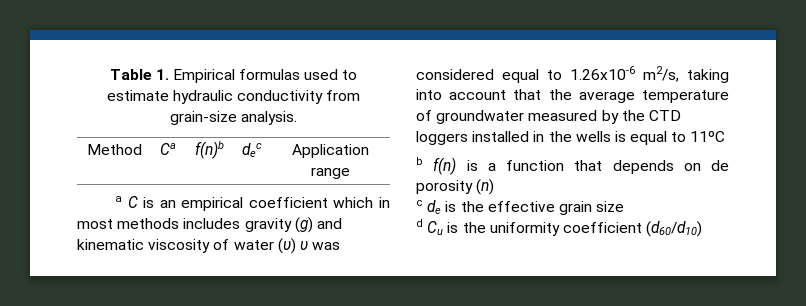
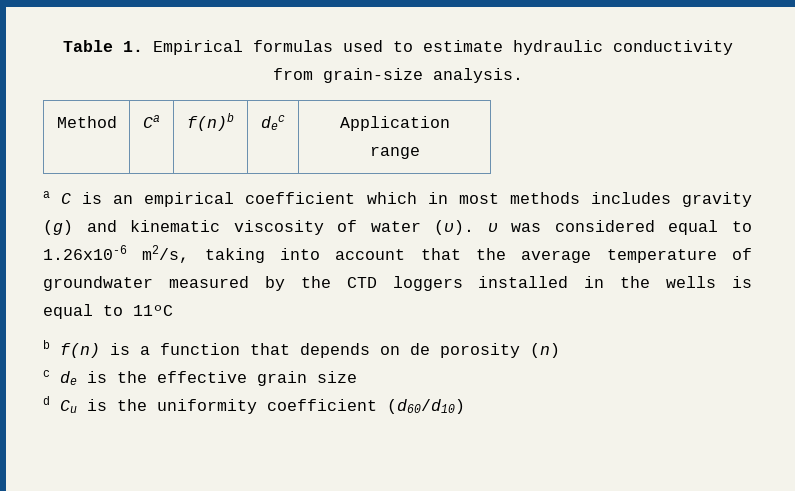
- a C is an empirical coefficient which in most methods includes gravity (g) and kinematic viscosity of water (υ) υ was considered equal to 1.26x10-6 m2/s, taking into account that the average temperature of groundwater measured by the CTD loggers installed in the wells is equal to 11ºC
+ a C is an empirical coefficient which in most methods includes gravity (g) and kinematic viscosity of water (υ). υ was considered equal to 1.26x10-6 m2/s, taking into account that the average temperature of groundwater measured by the CTD loggers installed in the wells is equal to 11ºC

